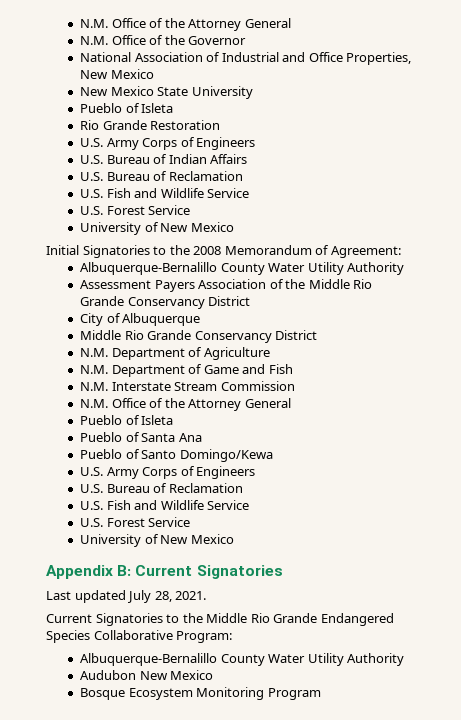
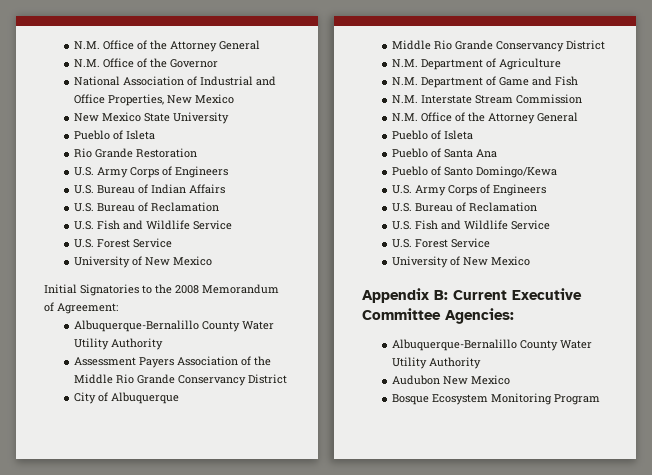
- Appendix B: Current Signatories
- Last updated July 28, 2021.
- Current Signatories to the Middle Rio Grande Endangered Species Collaborative Program:
+ Appendix B: Current Executive Committee Agencies:

